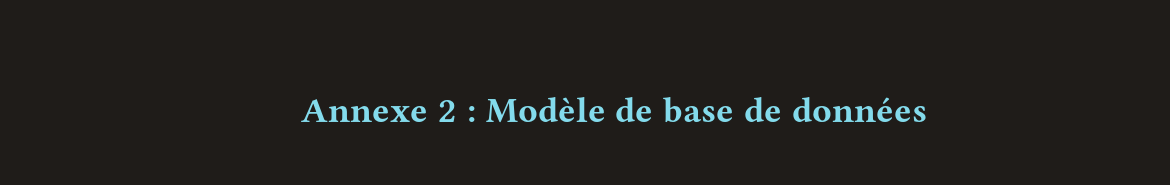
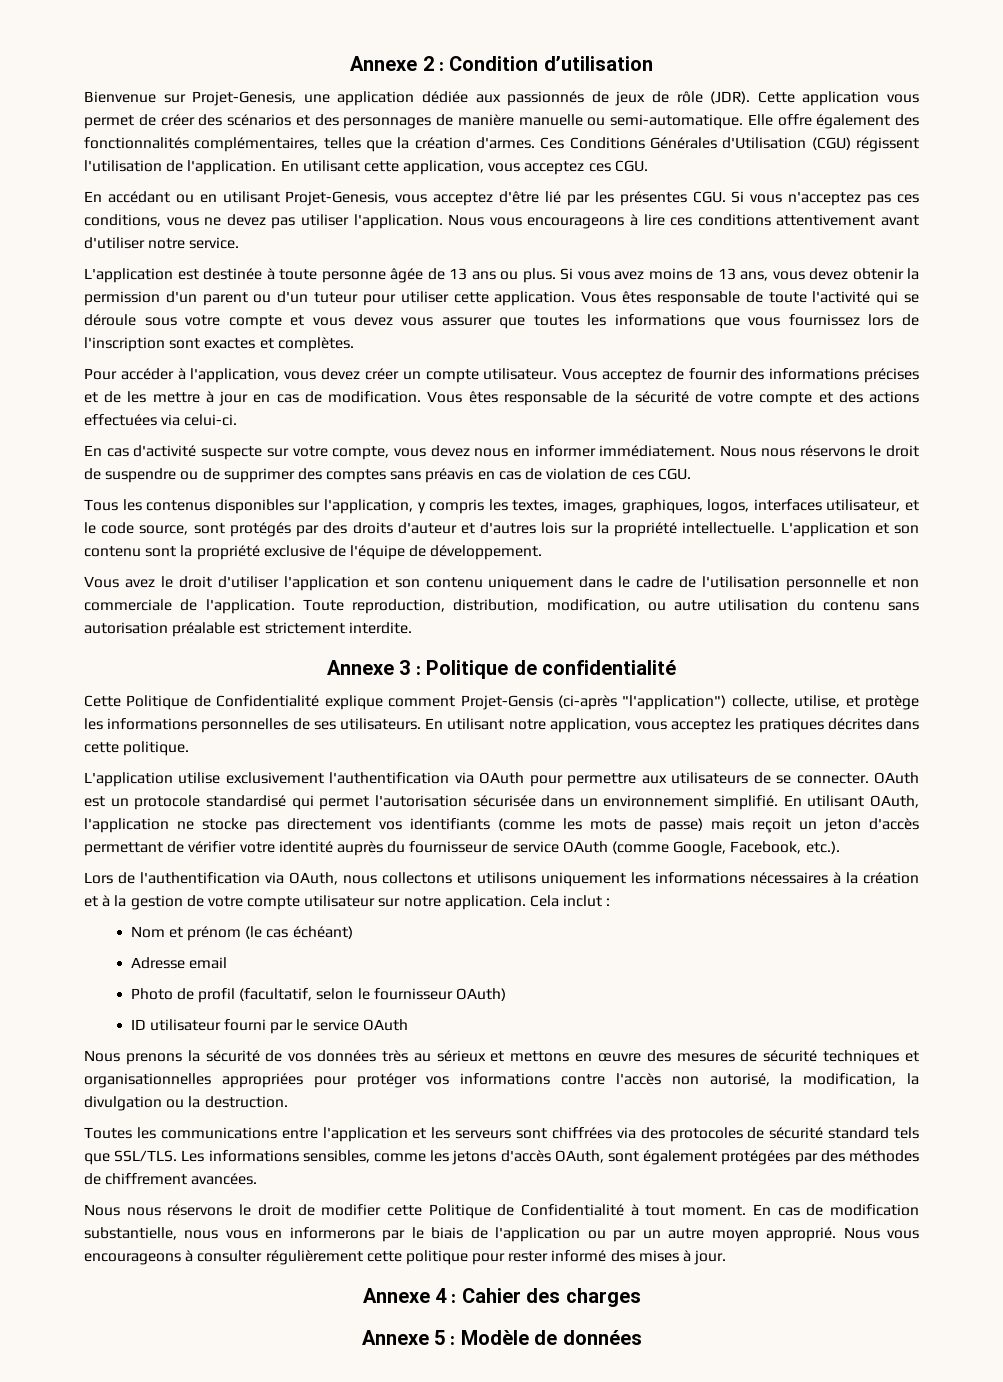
- Annexe 2 : Modèle de base de données
+ Annexe 2 : Condition d’utilisation
+ Bienvenue sur Projet-Genesis, une application dédiée aux passionnés de jeux de rôle (JDR). Cette application vous permet de créer des scénarios et des personnages de manière manuelle ou semi-automatique. Elle offre également des fonctionnalités complémentaires, telles que la création d'armes. Ces Conditions Générales d'Utilisation (CGU) régissent l'utilisation de l'application. En utilisant cette application, vous acceptez ces CGU.
+ En accédant ou en utilisant Projet-Genesis, vous acceptez d'être lié par les présentes CGU. Si vous n'acceptez pas ces conditions, vous ne devez pas utiliser l'application. Nous vous encourageons à lire ces conditions attentivement avant d'utiliser notre service.
+ L'application est destinée à toute personne âgée de 13 ans ou plus. Si vous avez moins de 13 ans, vous devez obtenir la permission d'un parent ou d'un tuteur pour utiliser cette application. Vous êtes responsable de toute l'activité qui se déroule sous votre compte et vous devez vous assurer que toutes les informations que vous fournissez lors de l'inscription sont exactes et complètes.
+ Pour accéder à l'application, vous devez créer un compte utilisateur. Vous acceptez de fournir des informations précises et de les mettre à jour en cas de modification. Vous êtes responsable de la sécurité de votre compte et des actions effectuées via celui-ci.
+ En cas d'activité suspecte sur votre compte, vous devez nous en informer immédiatement. Nous nous réservons le droit de suspendre ou de supprimer des comptes sans préavis en cas de violation de ces CGU.
+ Tous les contenus disponibles sur l'application, y compris les textes, images, graphiques, logos, interfaces utilisateur, et le code source, sont protégés par des droits d'auteur et d'autres lois sur la propriété intellectuelle. L'application et son contenu sont la propriété exclusive de l'équipe de développement.
+ Vous avez le droit d'utiliser l'application et son contenu uniquement dans le cadre de l'utilisation personnelle et non commerciale de l'application. Toute reproduction, distribution, modification, ou autre utilisation du contenu sans autorisation préalable est strictement interdite.
+ Annexe 3 : Politique de confidentialité
+ Cette Politique de Confidentialité explique comment Projet-Gensis (ci-après "l'application") collecte, utilise, et protège les informations personnelles de ses utilisateurs. En utilisant notre application, vous acceptez les pratiques décrites dans cette politique.
+ L'application utilise exclusivement l'authentification via OAuth pour permettre aux utilisateurs de se connecter. OAuth est un protocole standardisé qui permet l'autorisation sécurisée dans un environnement simplifié. En utilisant OAuth, l'application ne stocke pas directement vos identifiants (comme les mots de passe) mais reçoit un jeton d'accès permettant de vérifier votre identité auprès du fournisseur de service OAuth (comme Google, Facebook, etc.).
+ Lors de l'authentification via OAuth, nous collectons et utilisons uniquement les informations nécessaires à la création et à la gestion de votre compte utilisateur sur notre application. Cela inclut :
+ Nom et prénom (le cas échéant)
+ Adresse email
+ Photo de profil (facultatif, selon le fournisseur OAuth)
+ ID utilisateur fourni par le service OAuth
+ Nous prenons la sécurité de vos données très au sérieux et mettons en œuvre des mesures de sécurité techniques et organisationnelles appropriées pour protéger vos informations contre l'accès non autorisé, la modification, la divulgation ou la destruction.
+ Toutes les communications entre l'application et les serveurs sont chiffrées via des protocoles de sécurité standard tels que SSL/TLS. Les informations sensibles, comme les jetons d'accès OAuth, sont également protégées par des méthodes de chiffrement avancées.
+ Nous nous réservons le droit de modifier cette Politique de Confidentialité à tout moment. En cas de modification substantielle, nous vous en informerons par le biais de l'application ou par un autre moyen approprié. Nous vous encourageons à consulter régulièrement cette politique pour rester informé des mises à jour.
+ Annexe 4 : Cahier des charges
+ Annexe 5 : Modèle de données

